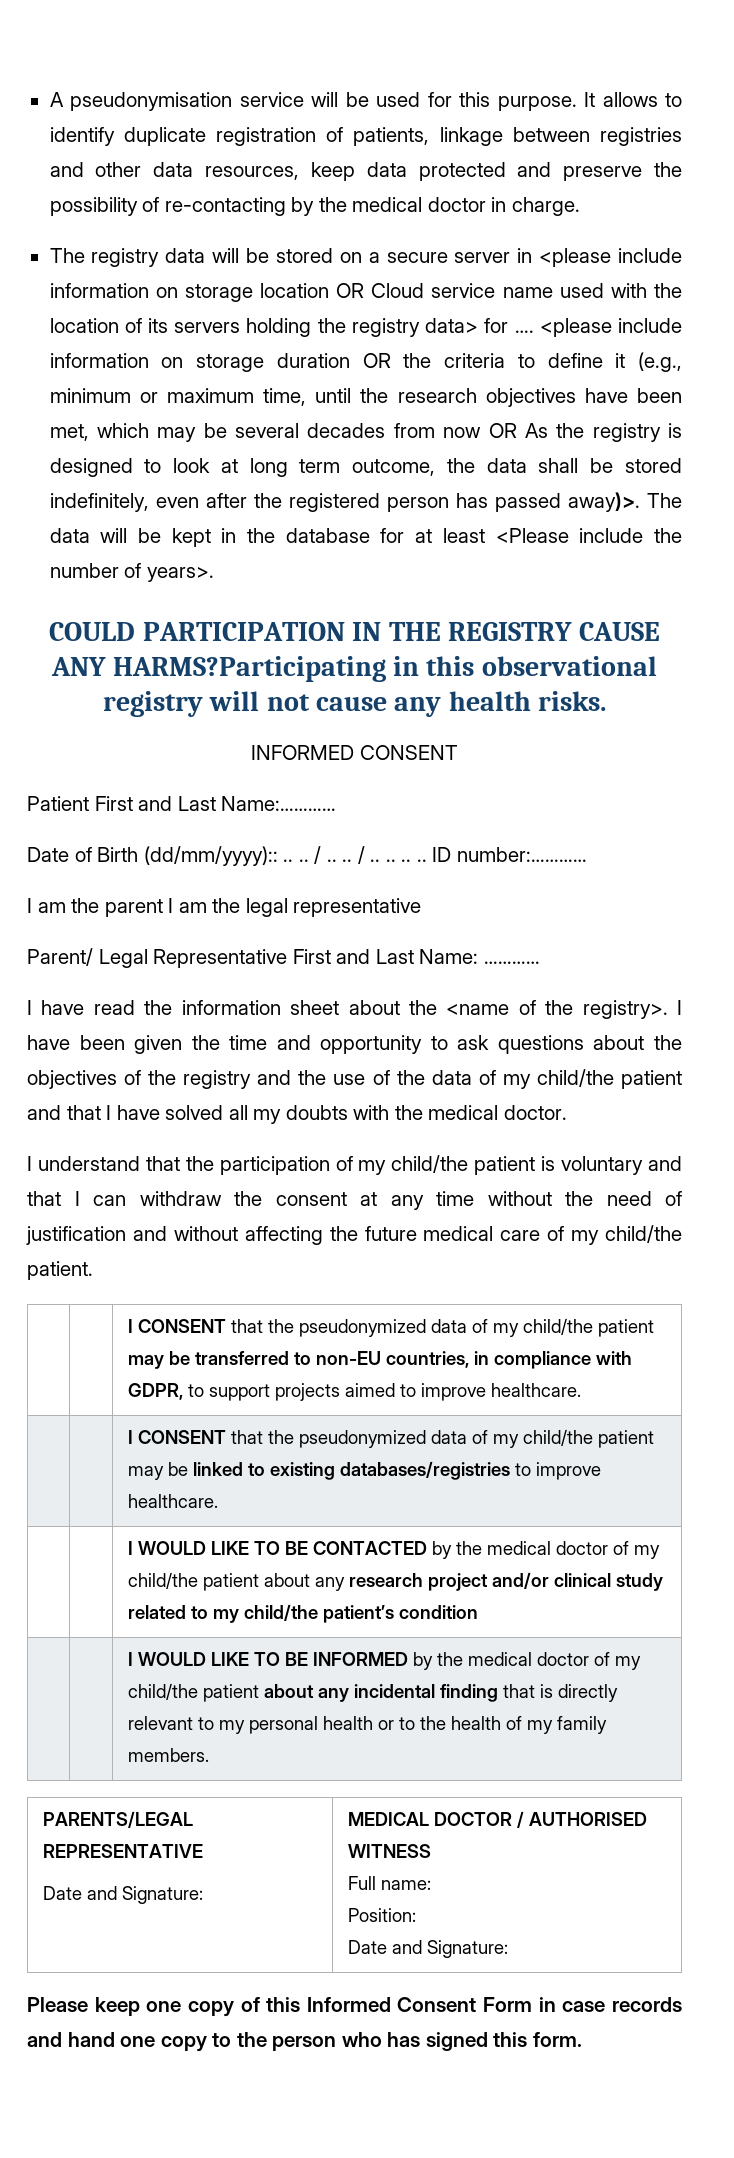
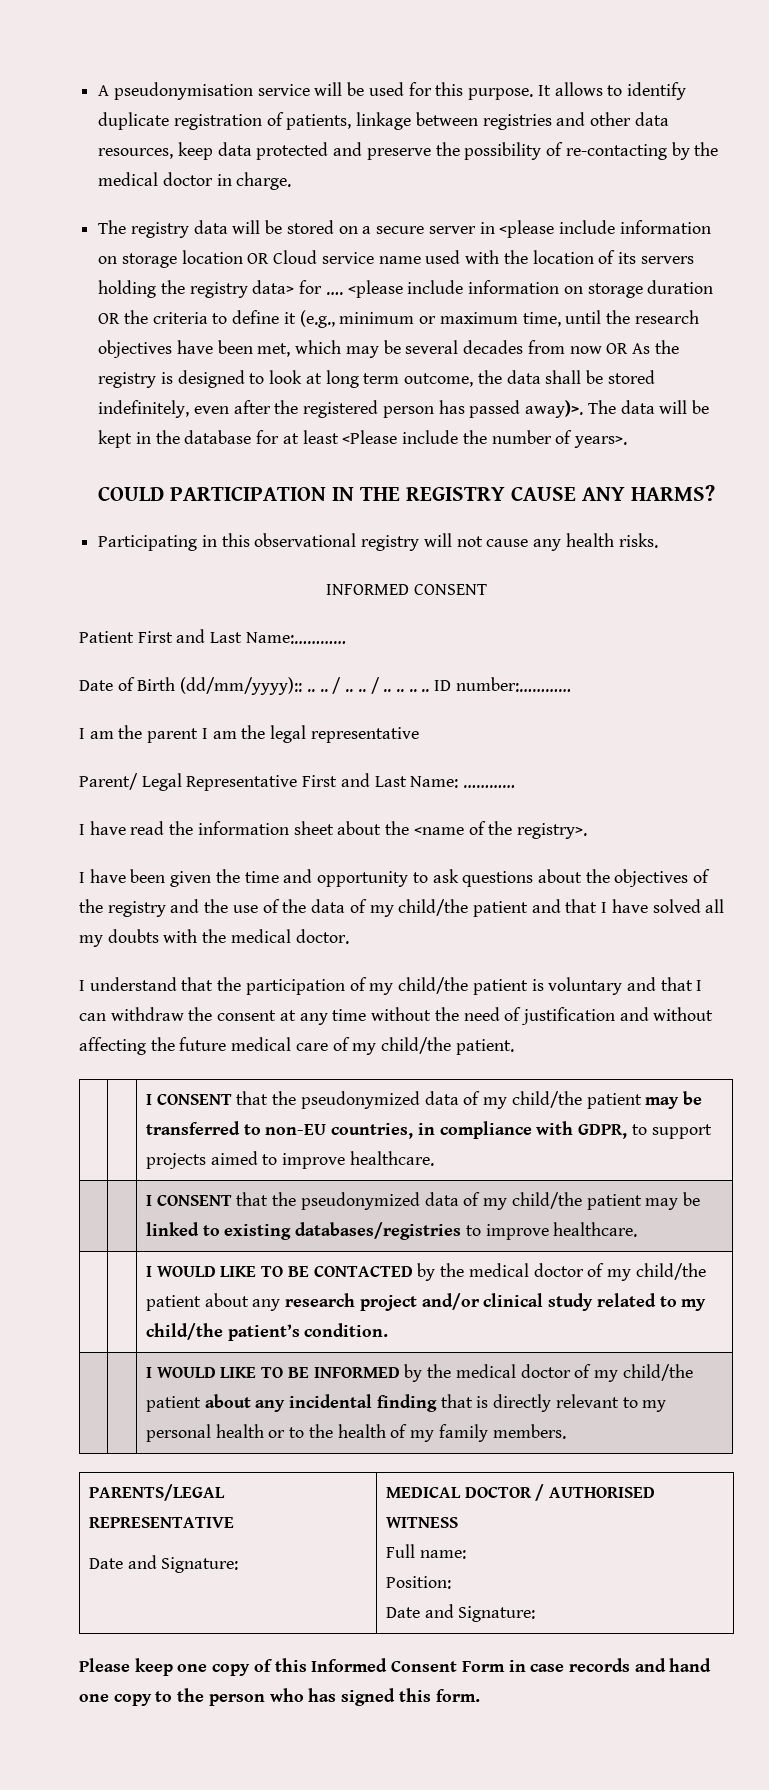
- COULD PARTICIPATION IN THE REGISTRY CAUSE ANY HARMS?Participating in this observational registry will not cause any health risks.
+ COULD PARTICIPATION IN THE REGISTRY CAUSE ANY HARMS?
+ Participating in this observational registry will not cause any health risks.
- I have read the information sheet about the <name of the registry>. I have been given the time and opportunity to ask questions about the objectives of the registry and the use of the data of my child/the patient and that I have solved all my doubts with the medical doctor.
+ I have read the information sheet about the <name of the registry>.
+ I have been given the time and opportunity to ask questions about the objectives of the registry and the use of the data of my child/the patient and that I have solved all my doubts with the medical doctor.
- | | I WOULD LIKE TO BE CONTACTED by the medical doctor of my child/the patient about any research project and/or clinical study related to my child/the patient’s condition
+ | | I WOULD LIKE TO BE CONTACTED by the medical doctor of my child/the patient about any research project and/or clinical study related to my child/the patient’s condition.

